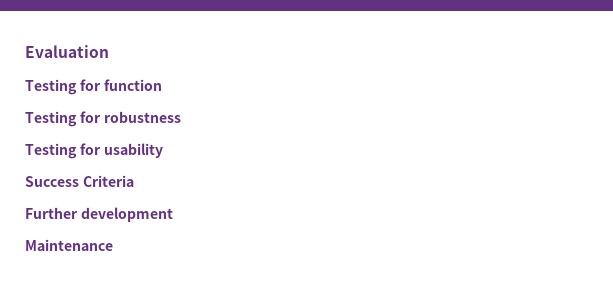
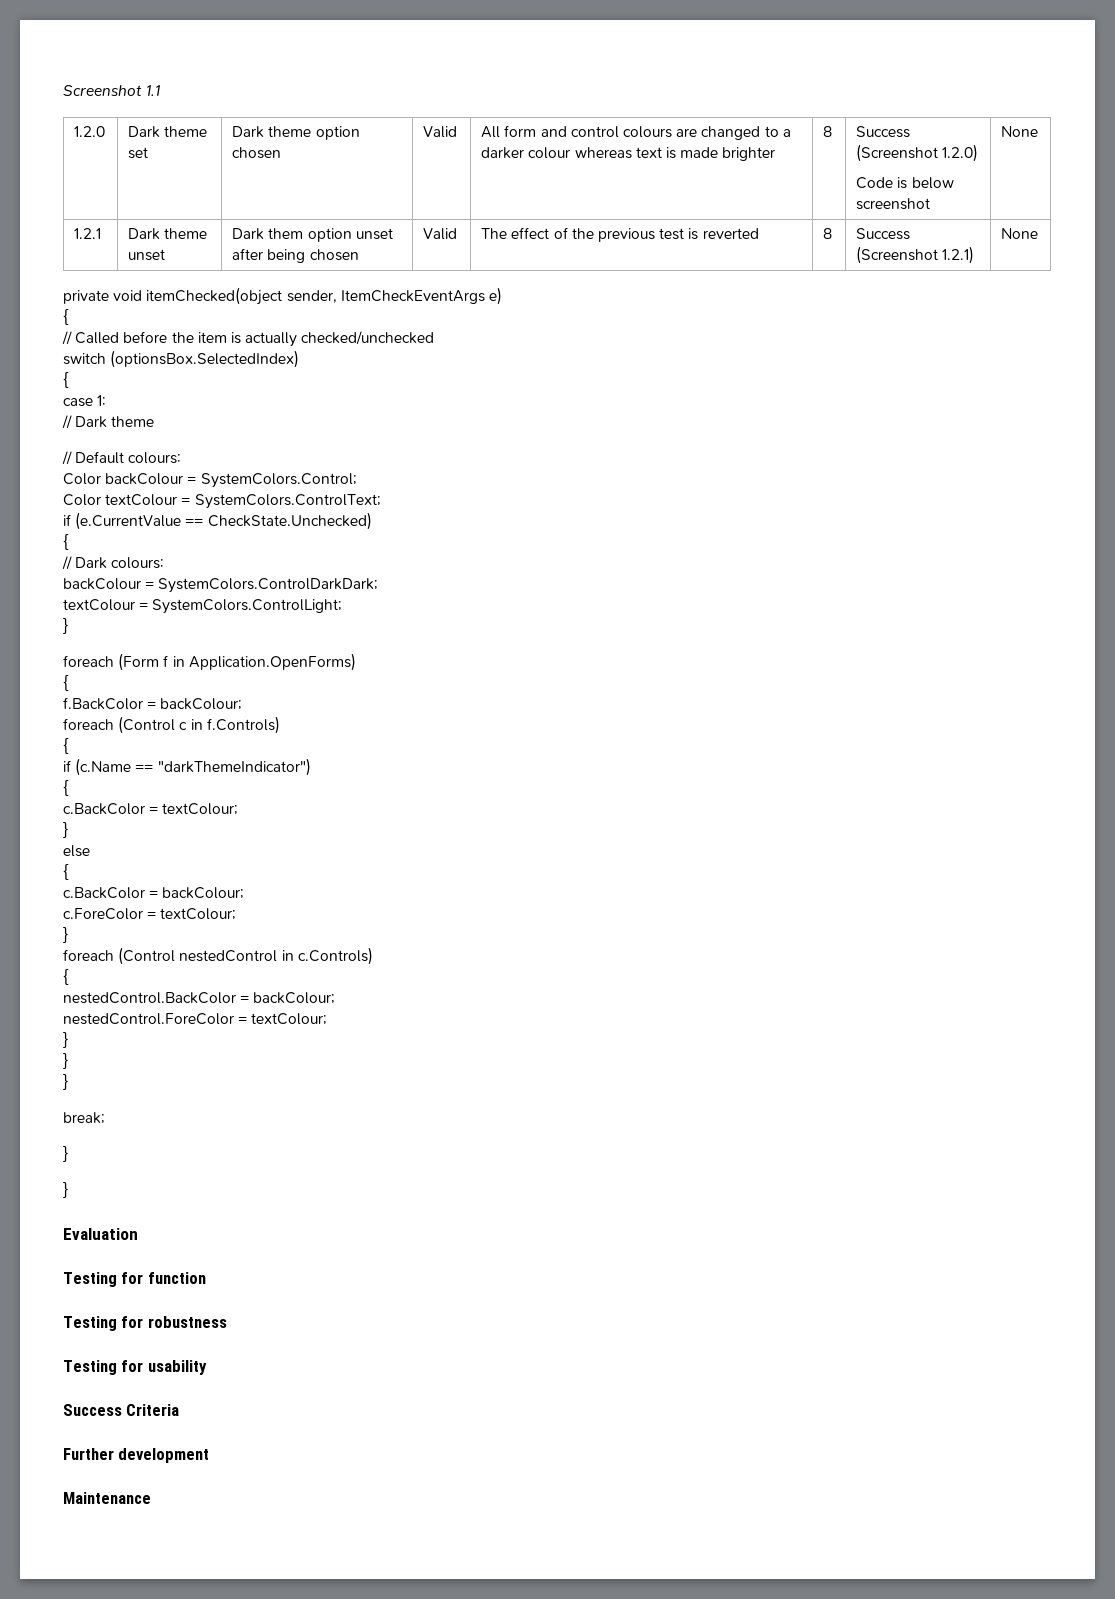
+ Screenshot 1.1
+ 1.2.0 | Dark theme set | Dark theme option chosen | Valid | All form and control colours are changed to a darker colour whereas text is made brighter | 8 | Success (Screenshot 1.2.0)
+ Code is below screenshot | None
+ 1.2.1 | Dark theme unset | Dark them option unset after being chosen | Valid | The effect of the previous test is reverted | 8 | Success (Screenshot 1.2.1) | None
+ private void itemChecked(object sender, ItemCheckEventArgs e)
+ {
+ // Called before the item is actually checked/unchecked
+ switch (optionsBox.SelectedIndex)
+ {
+ case 1:
+ // Dark theme
+ // Default colours:
+ Color backColour = SystemColors.Control;
+ Color textColour = SystemColors.ControlText;
+ if (e.CurrentValue == CheckState.Unchecked)
+ {
+ // Dark colours:
+ backColour = SystemColors.ControlDarkDark;
+ textColour = SystemColors.ControlLight;
+ }
+ foreach (Form f in Application.OpenForms)
+ {
+ f.BackColor = backColour;
+ foreach (Control c in f.Controls)
+ {
+ if (c.Name == "darkThemeIndicator")
+ {
+ c.BackColor = textColour;
+ }
+ else
+ {
+ c.BackColor = backColour;
+ c.ForeColor = textColour;
+ }
+ foreach (Control nestedControl in c.Controls)
+ {
+ nestedControl.BackColor = backColour;
+ nestedControl.ForeColor = textColour;
+ }
+ }
+ }
+ break;
+ }
+ }

